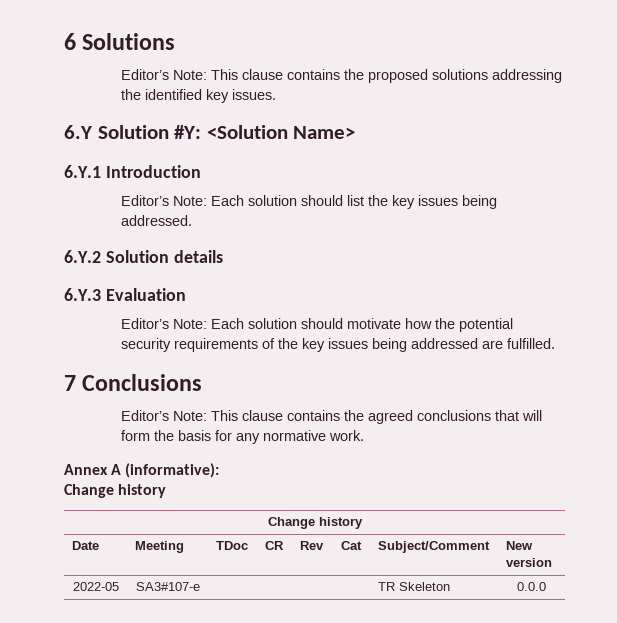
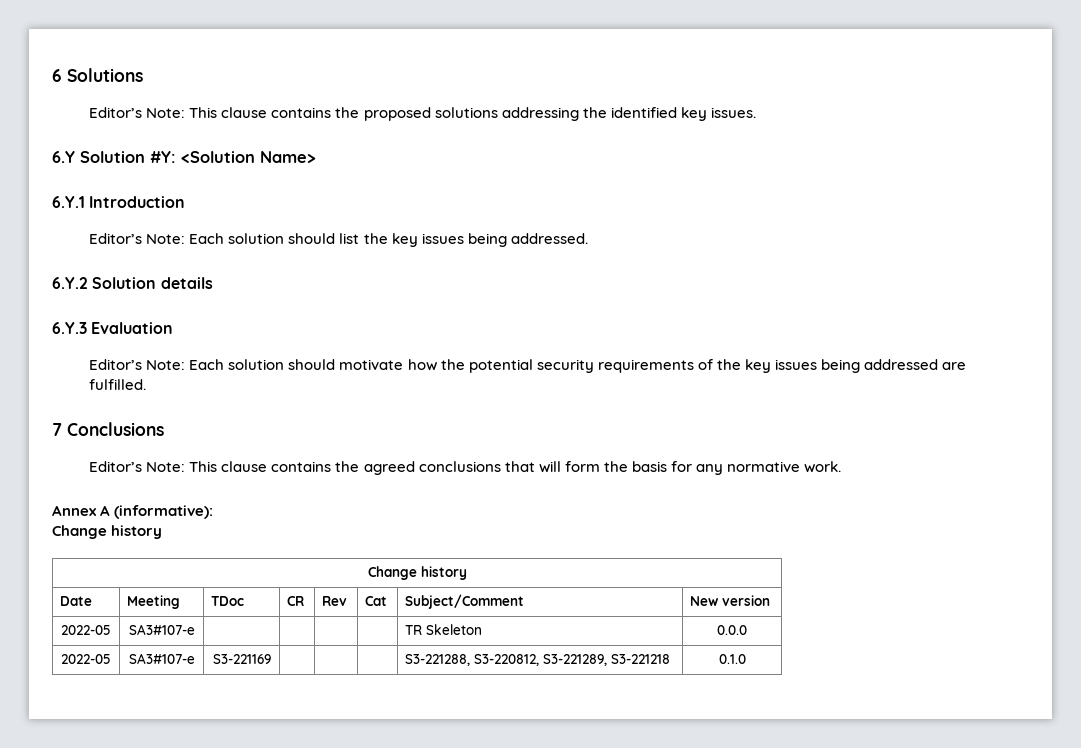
+ 2022-05 | SA3#107-e | S3-221169 | | | | S3-221288, S3-220812, S3-221289, S3-221218 | 0.1.0

